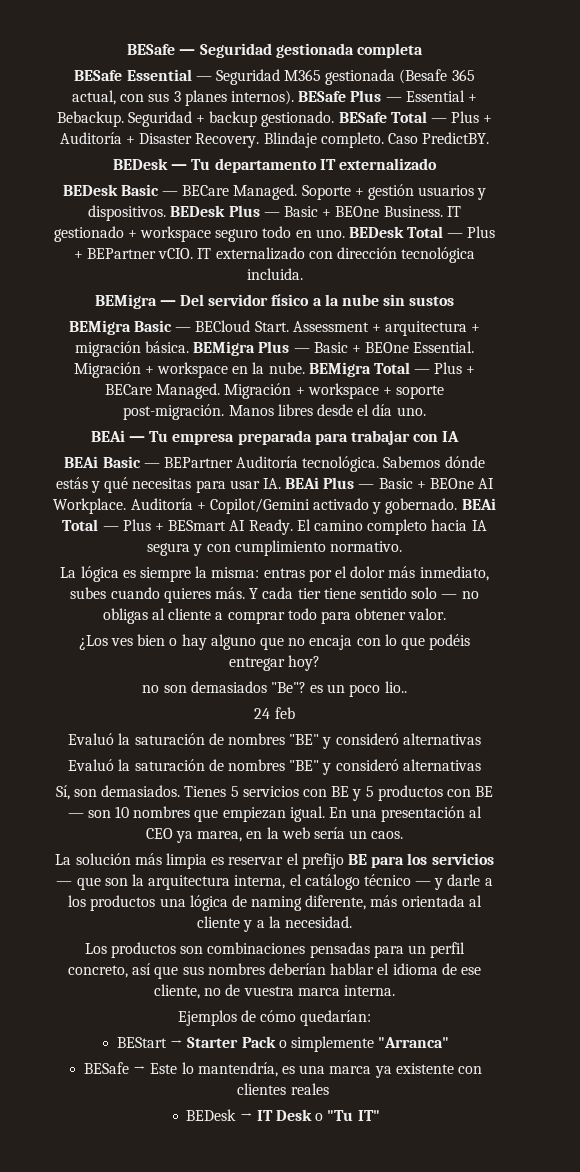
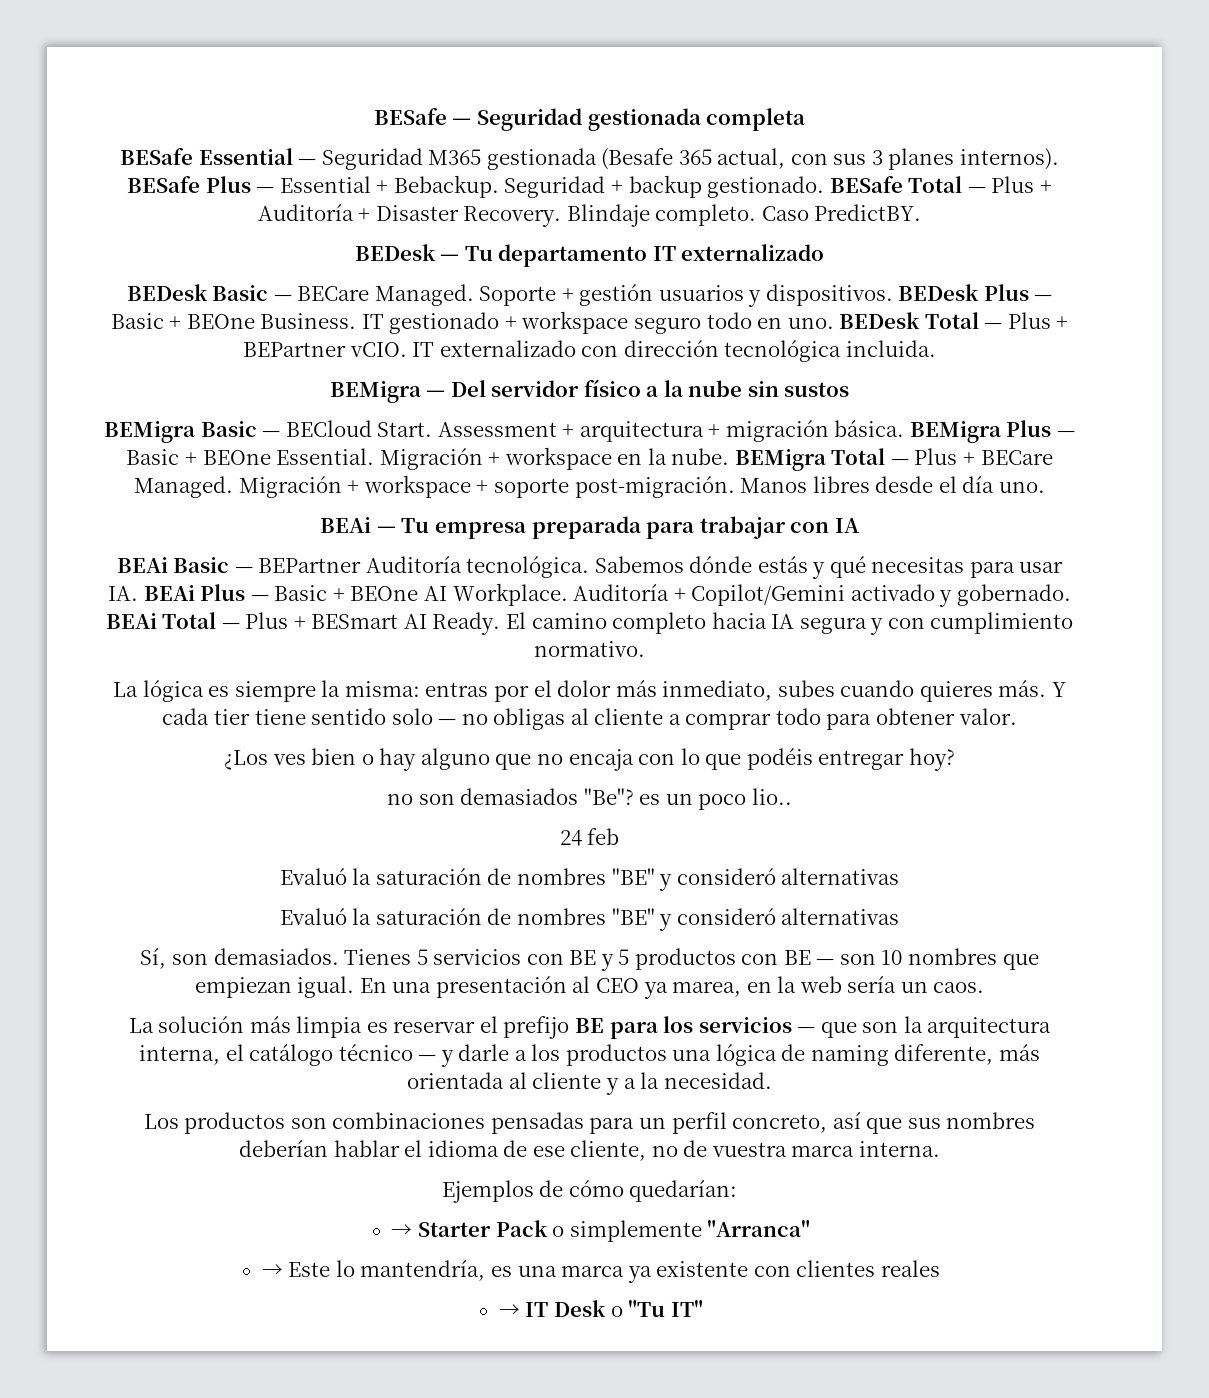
- BEStart → Starter Pack o simplemente "Arranca"
+ → Starter Pack o simplemente "Arranca"
- BESafe → Este lo mantendría, es una marca ya existente con clientes reales
+ → Este lo mantendría, es una marca ya existente con clientes reales
- BEDesk → IT Desk o "Tu IT"
+ → IT Desk o "Tu IT"

